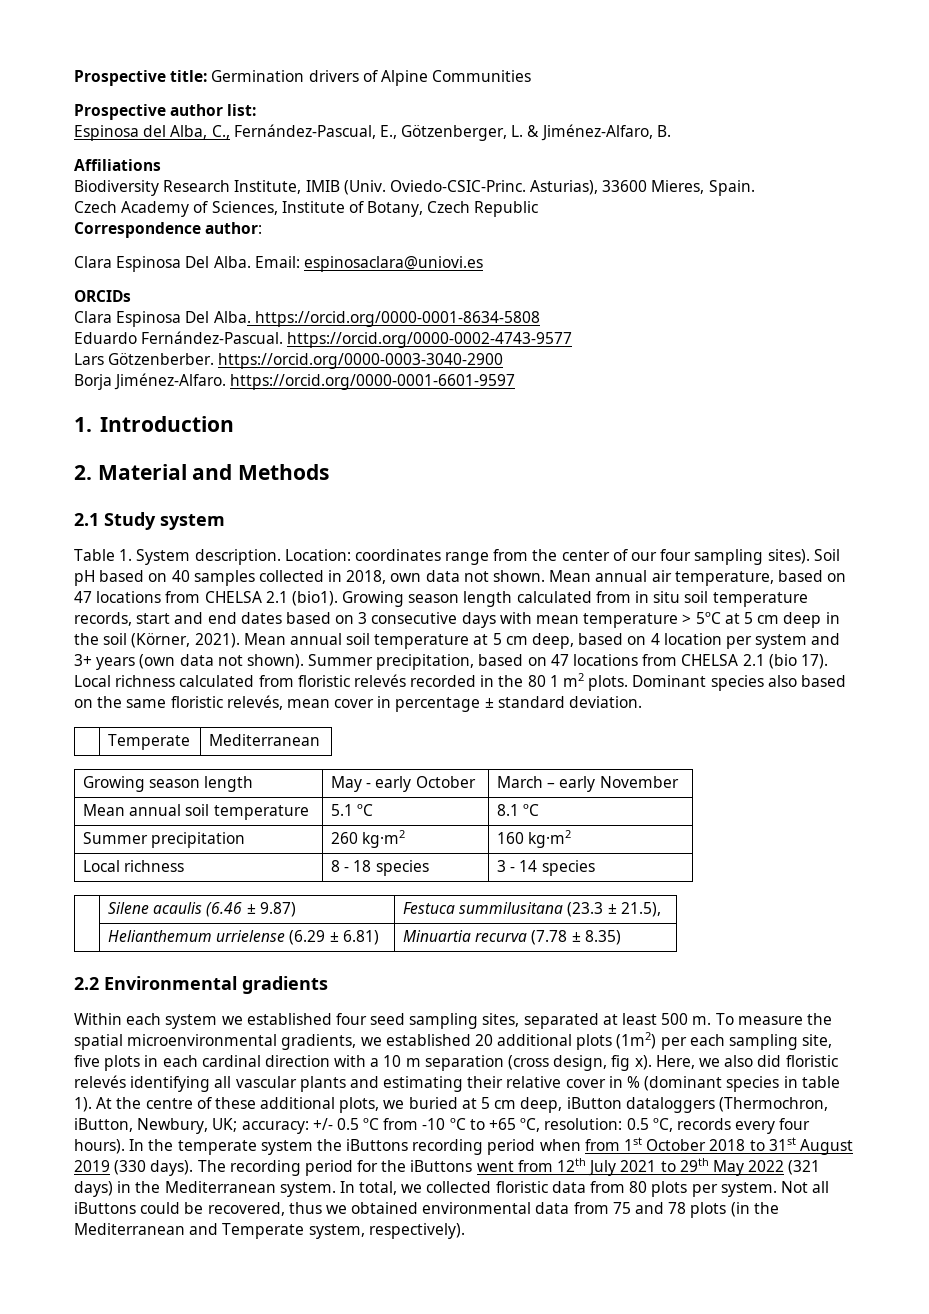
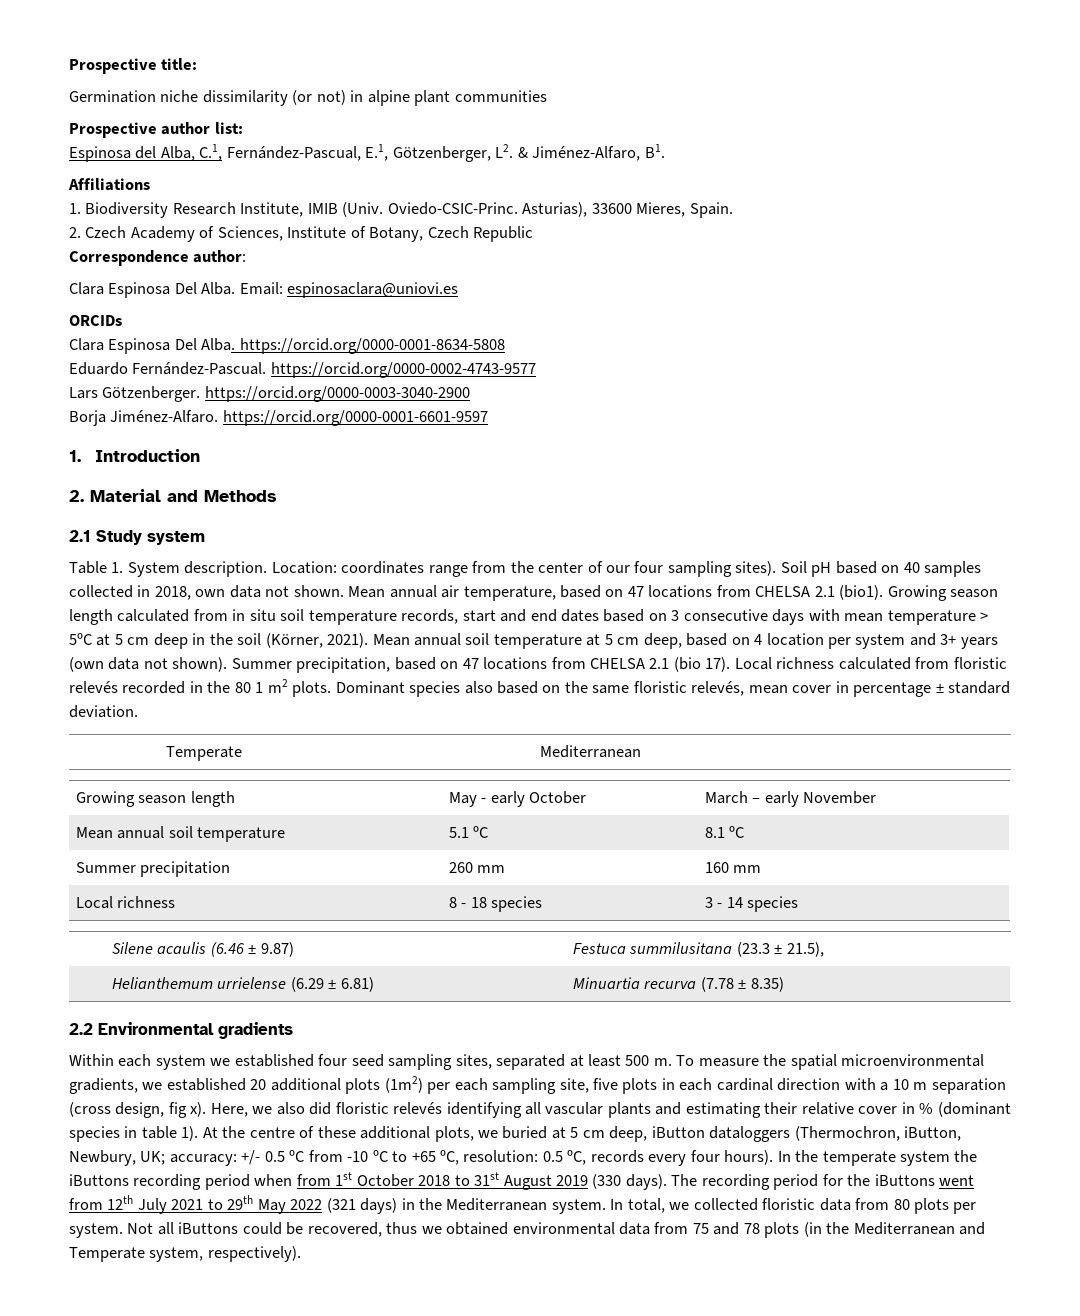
- Prospective title: Germination drivers of Alpine Communities
+ Prospective title:
+ Germination niche dissimilarity (or not) in alpine plant communities
- Espinosa del Alba, C., Fernández-Pascual, E., Götzenberger, L. & Jiménez-Alfaro, B.
+ Espinosa del Alba, C.1, Fernández-Pascual, E.1, Götzenberger, L2. & Jiménez-Alfaro, B1.
- Biodiversity Research Institute, IMIB (Univ.
+ 1. Biodiversity Research Institute, IMIB (Univ.
- Czech Academy of Sciences, Institute of Botany, Czech Republic
+ 2. Czech Academy of Sciences, Institute of Botany, Czech Republic
- Lars Götzenberber. https://orcid.org/0000-0003-3040-2900
+ Lars Götzenberger. https://orcid.org/0000-0003-3040-2900
- Summer precipitation | 260 kg·m2 | 160 kg·m2
+ Summer precipitation | 260 mm | 160 mm

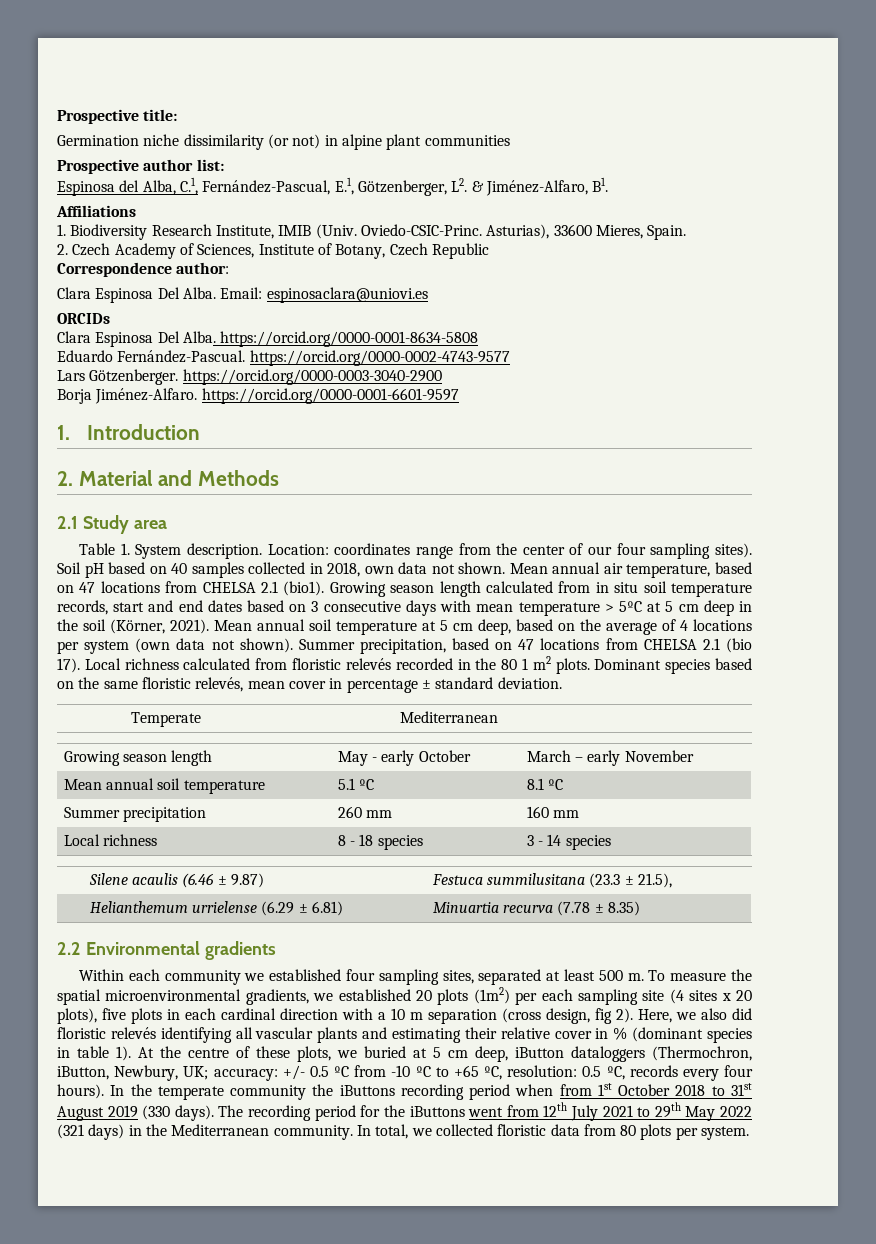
- 2.1 Study system
+ 2.1 Study area
- Mean annual soil temperature at 5 cm deep, based on 4 location per system and 3+ years (own data not shown).
+ Mean annual soil temperature at 5 cm deep, based on the average of 4 locations per system (own data not shown).
- Dominant species also based on the same floristic relevés, mean cover in percentage ± standard deviation.
+ Dominant species based on the same floristic relevés, mean cover in percentage ± standard deviation.
- Within each system we established four seed sampling sites, separated at least 500 m.
+ Within each community we established four sampling sites, separated at least 500 m.
- To measure the spatial microenvironmental gradients, we established 20 additional plots (1m2) per each sampling site, five plots in each cardinal direction with a 10 m separation (cross design, fig x).
+ To measure the spatial microenvironmental gradients, we established 20 plots (1m2) per each sampling site (4 sites x 20 plots), five plots in each cardinal direction with a 10 m separation (cross design, fig 2).
- At the centre of these additional plots, we buried at 5 cm deep, iButton dataloggers (Thermochron, iButton, Newbury, UK; accuracy: +/- 0.5 ºC from -10 ºC to +65 ºC, resolution: 0.5 ºC, records every four hours).
+ At the centre of these plots, we buried at 5 cm deep, iButton dataloggers (Thermochron, iButton, Newbury, UK; accuracy: +/- 0.5 ºC from -10 ºC to +65 ºC, resolution: 0.5 ºC, records every four hours).
- In the temperate system the iButtons recording period when from 1st October 2018 to 31st August 2019 (330 days).
+ In the temperate community the iButtons recording period when from 1st October 2018 to 31st August 2019 (330 days).
- The recording period for the iButtons went from 12th July 2021 to 29th May 2022 (321 days) in the Mediterranean system.
+ The recording period for the iButtons went from 12th July 2021 to 29th May 2022 (321 days) in the Mediterranean community.
- Not all iButtons could be recovered, thus we obtained environmental data from 75 and 78 plots (in the Mediterranean and Temperate system, respectively).

